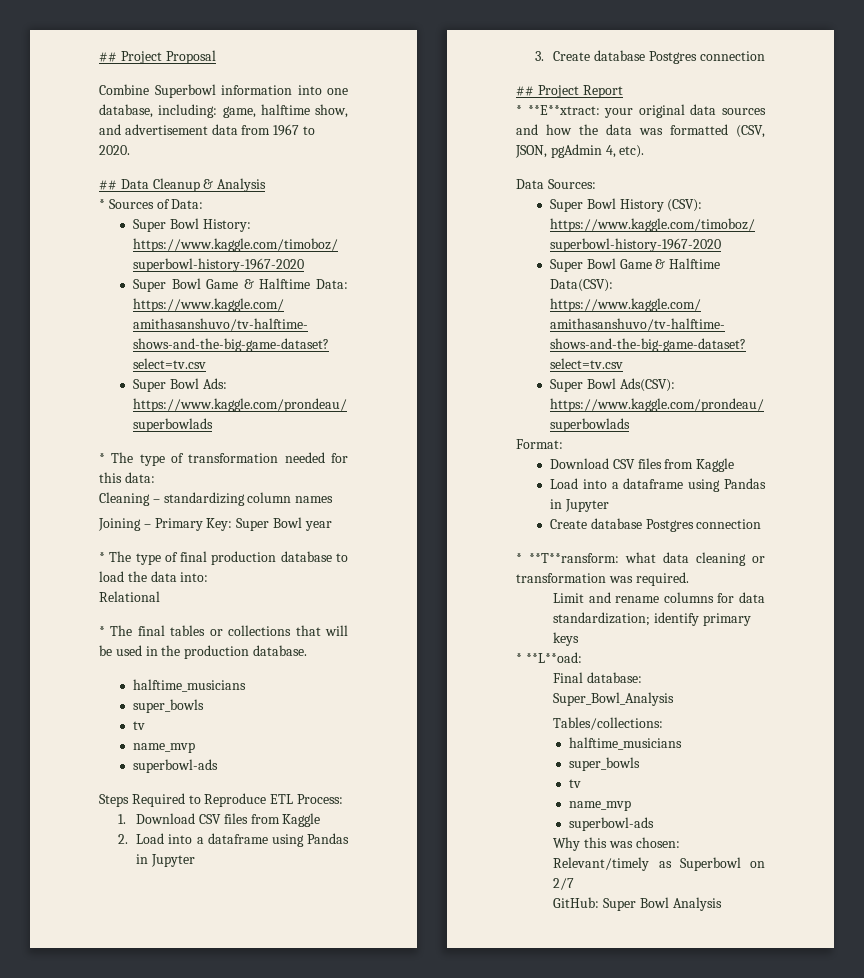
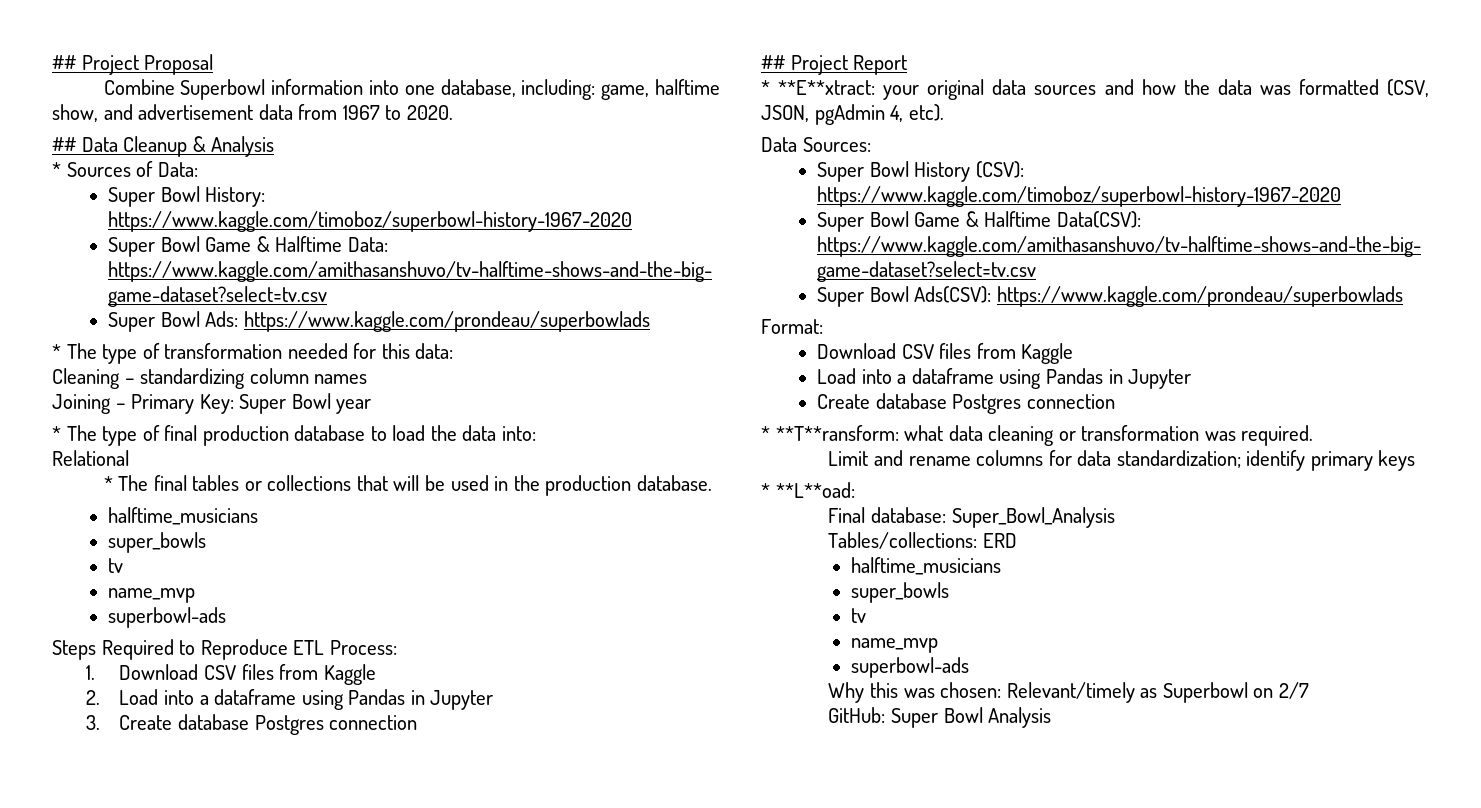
- Tables/collections:
+ Tables/collections: ERD

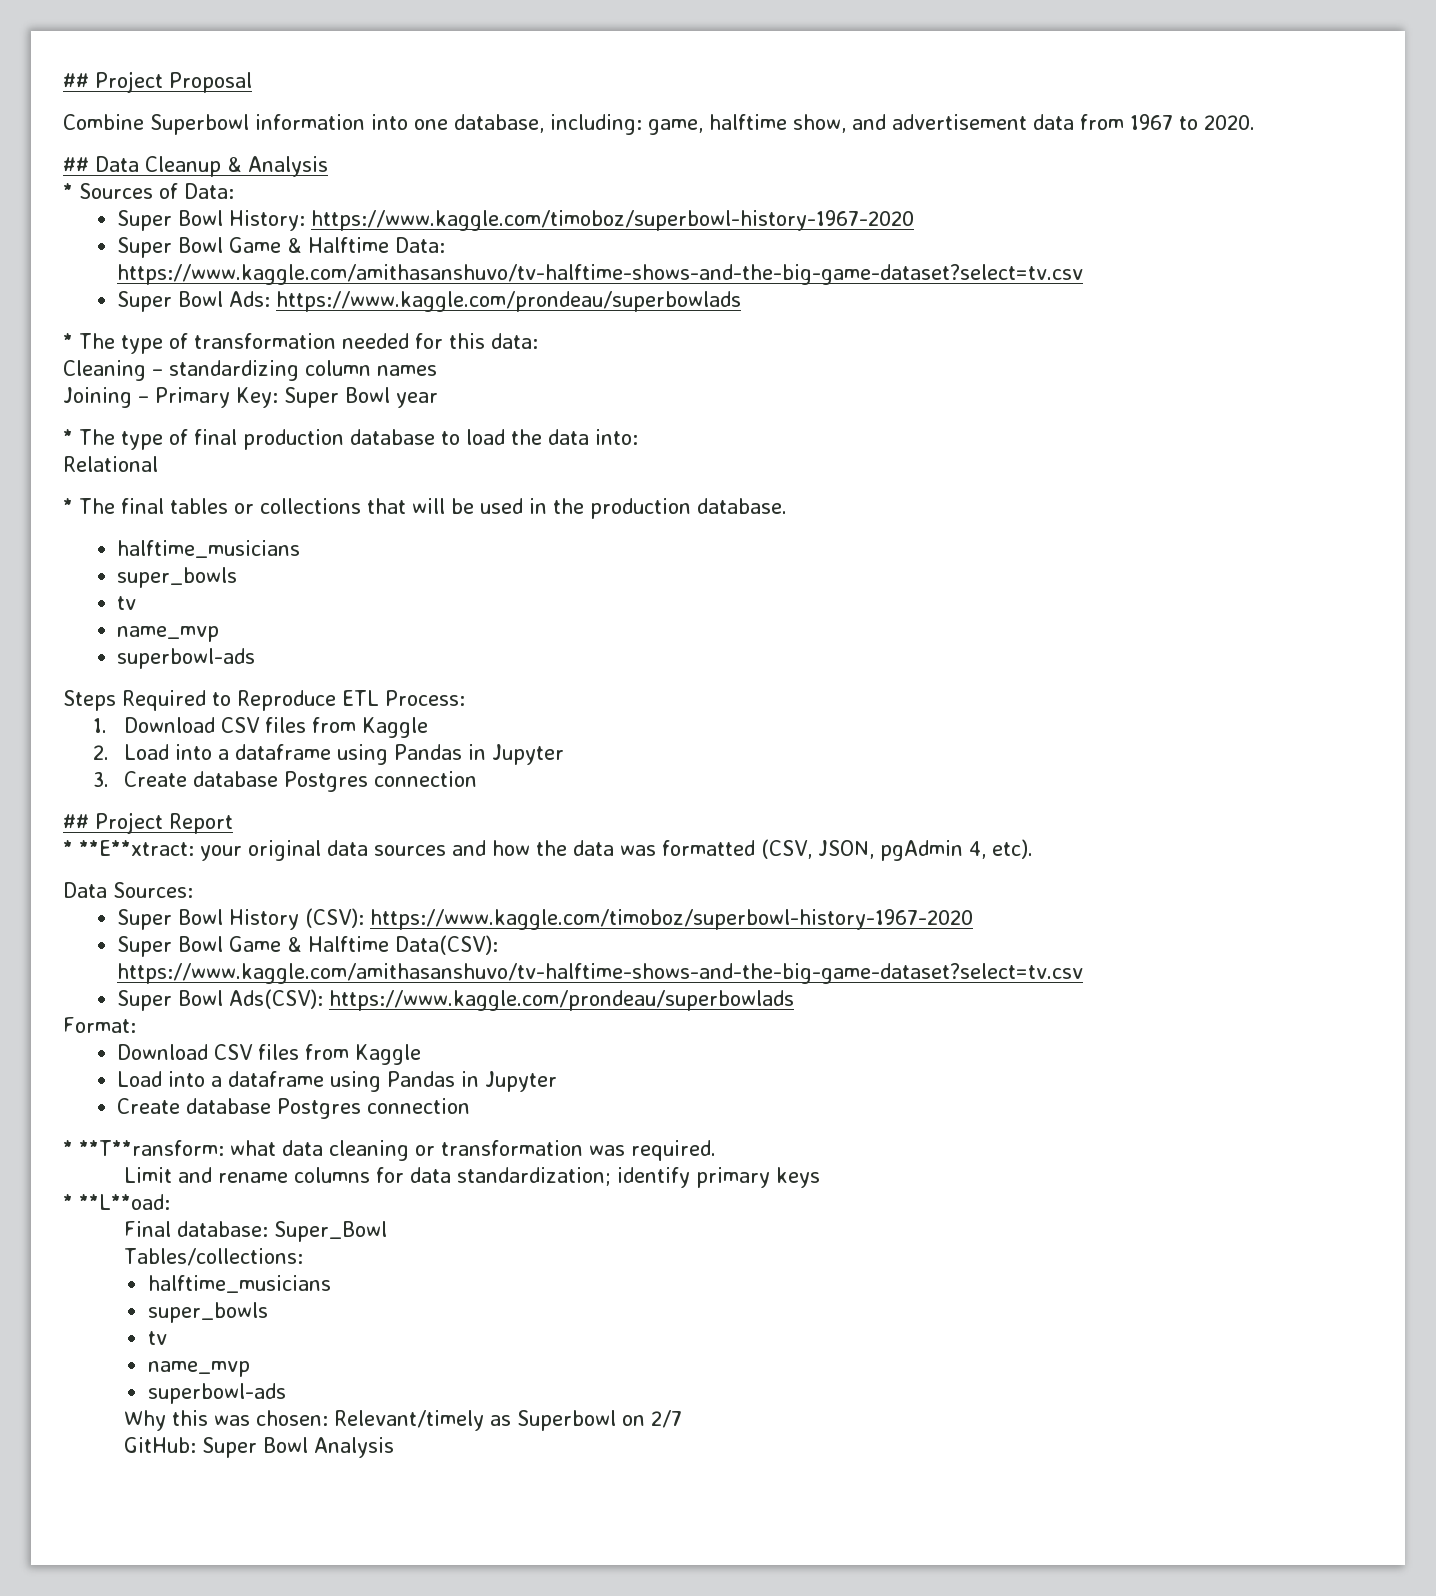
- Final database: Super_Bowl_Analysis
+ Final database: Super_Bowl
- Tables/collections: ERD
+ Tables/collections:

